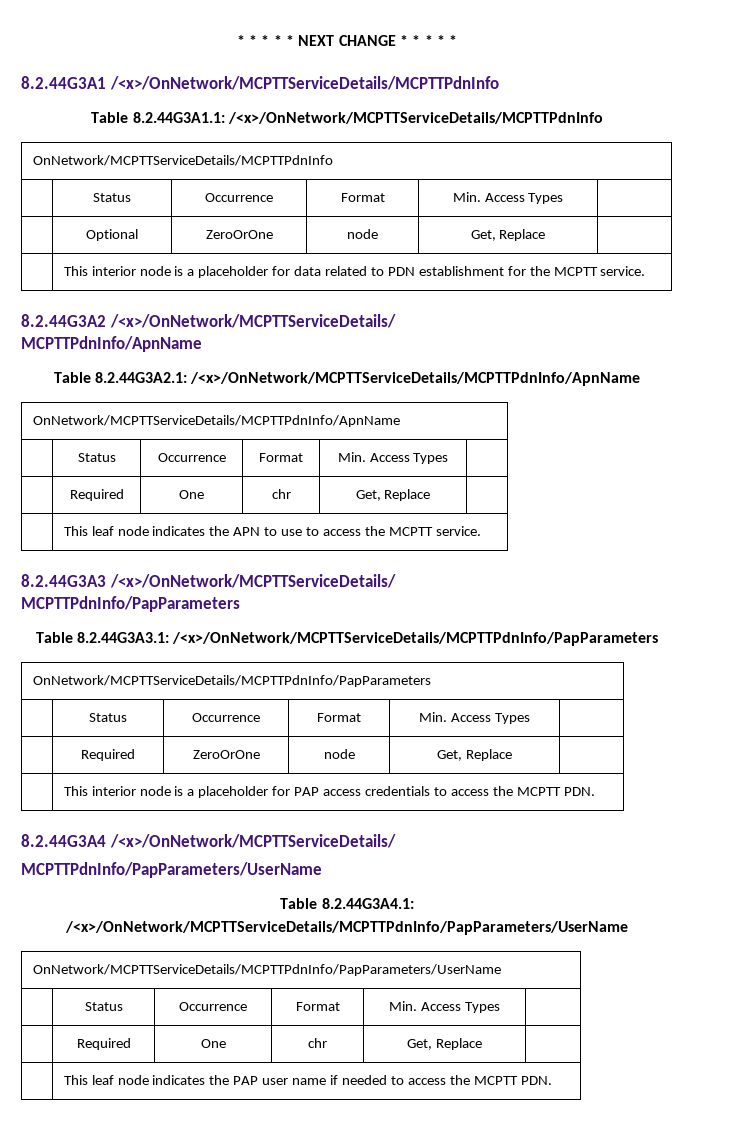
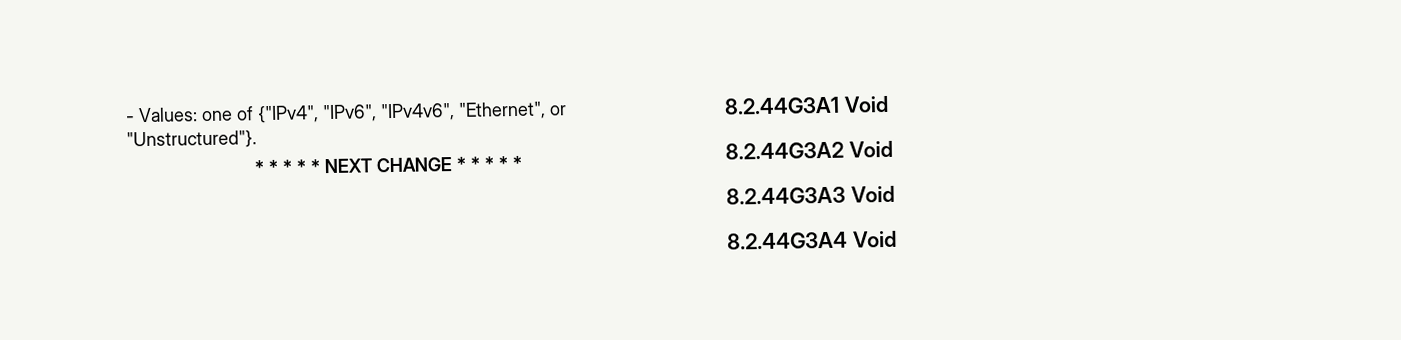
+ - Values: one of {"IPv4", "IPv6", "IPv4v6", "Ethernet", or "Unstructured"}.
- 8.2.44G3A1 /<x>/OnNetwork/MCPTTServiceDetails/MCPTTPdnInfo
- Table 8.2.44G3A1.1: /<x>/OnNetwork/MCPTTServiceDetails/MCPTTPdnInfo
- OnNetwork/MCPTTServiceDetails/MCPTTPdnInfo
- | Status | Occurrence | Format | Min. Access Types |
- | Optional | ZeroOrOne | node | Get, Replace |
- | This interior node is a placeholder for data related to PDN establishment for the MCPTT service.
- 8.2.44G3A2 /<x>/OnNetwork/MCPTTServiceDetails/
- MCPTTPdnInfo/ApnName
- Table 8.2.44G3A2.1: /<x>/OnNetwork/MCPTTServiceDetails/MCPTTPdnInfo/ApnName
- OnNetwork/MCPTTServiceDetails/MCPTTPdnInfo/ApnName
- | Status | Occurrence | Format | Min. Access Types |
- | Required | One | chr | Get, Replace |
- | This leaf node indicates the APN to use to access the MCPTT service.
- 8.2.44G3A3 /<x>/OnNetwork/MCPTTServiceDetails/
- MCPTTPdnInfo/PapParameters
- Table 8.2.44G3A3.1: /<x>/OnNetwork/MCPTTServiceDetails/MCPTTPdnInfo/PapParameters
- OnNetwork/MCPTTServiceDetails/MCPTTPdnInfo/PapParameters
- | Status | Occurrence | Format | Min. Access Types |
- | Required | ZeroOrOne | node | Get, Replace |
- | This interior node is a placeholder for PAP access credentials to access the MCPTT PDN.
- 8.2.44G3A4 /<x>/OnNetwork/MCPTTServiceDetails/
- MCPTTPdnInfo/PapParameters/UserName
- Table 8.2.44G3A4.1: /<x>/OnNetwork/MCPTTServiceDetails/MCPTTPdnInfo/PapParameters/UserName
- OnNetwork/MCPTTServiceDetails/MCPTTPdnInfo/PapParameters/UserName
- | Status | Occurrence | Format | Min. Access Types |
- | Required | One | chr | Get, Replace |
- | This leaf node indicates the PAP user name if needed to access the MCPTT PDN.
+ 8.2.44G3A1 Void
+ 8.2.44G3A2 Void
+ 8.2.44G3A3 Void
+ 8.2.44G3A4 Void

